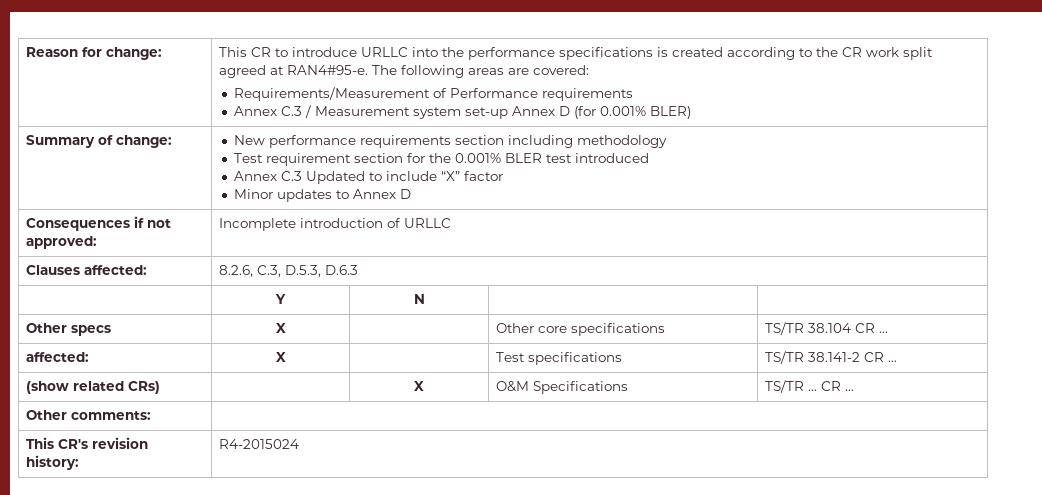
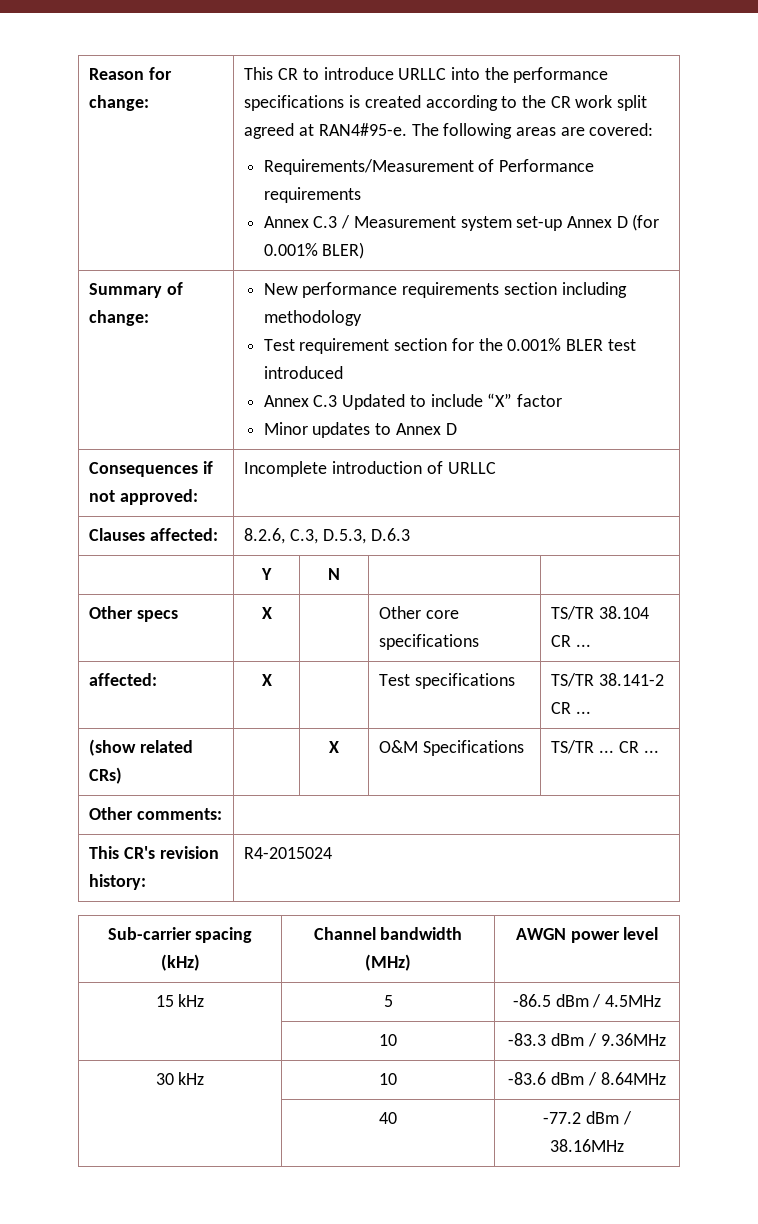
+ Sub-carrier spacing (kHz) | Channel bandwidth (MHz) | AWGN power level
+ 15 kHz | 5 | -86.5 dBm / 4.5MHz
+ | 10 | -83.3 dBm / 9.36MHz
+ 30 kHz | 10 | -83.6 dBm / 8.64MHz
+ | 40 | -77.2 dBm / 38.16MHz

